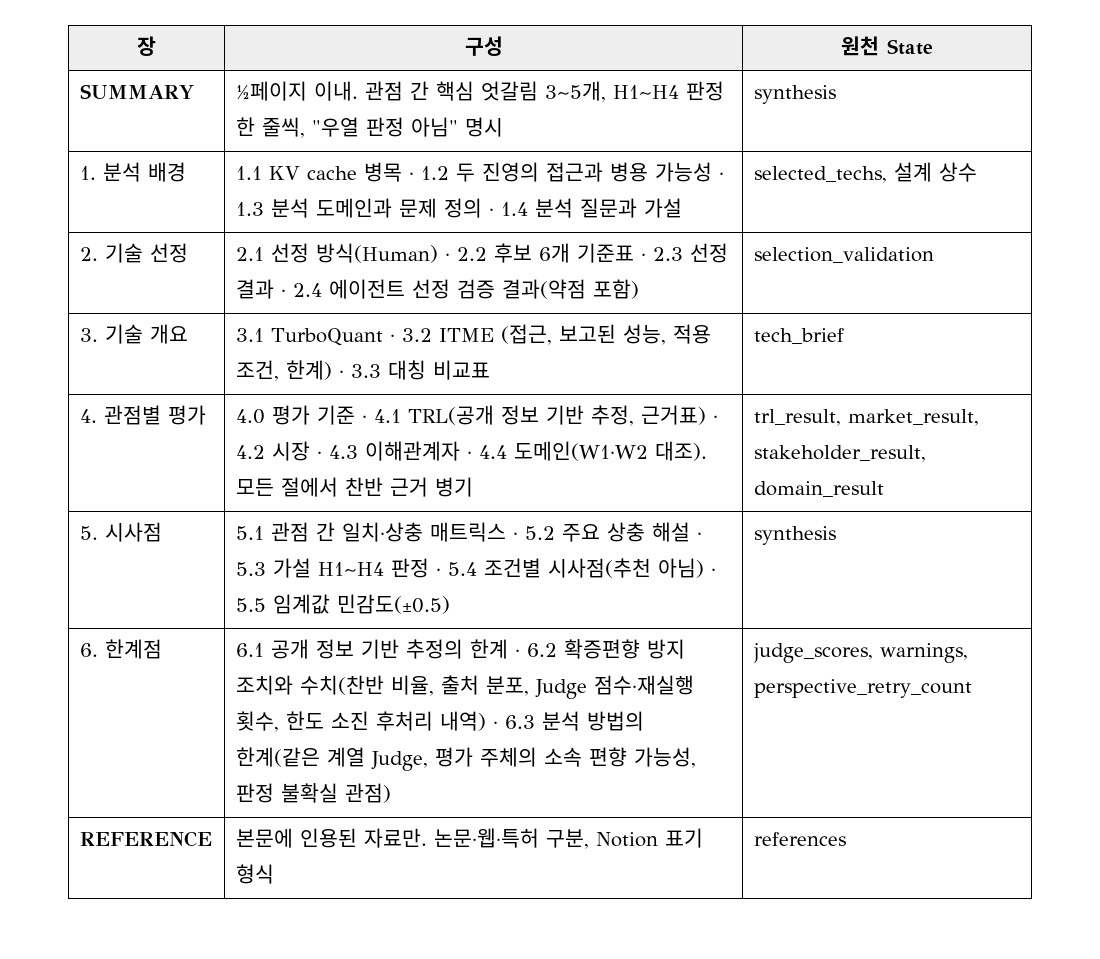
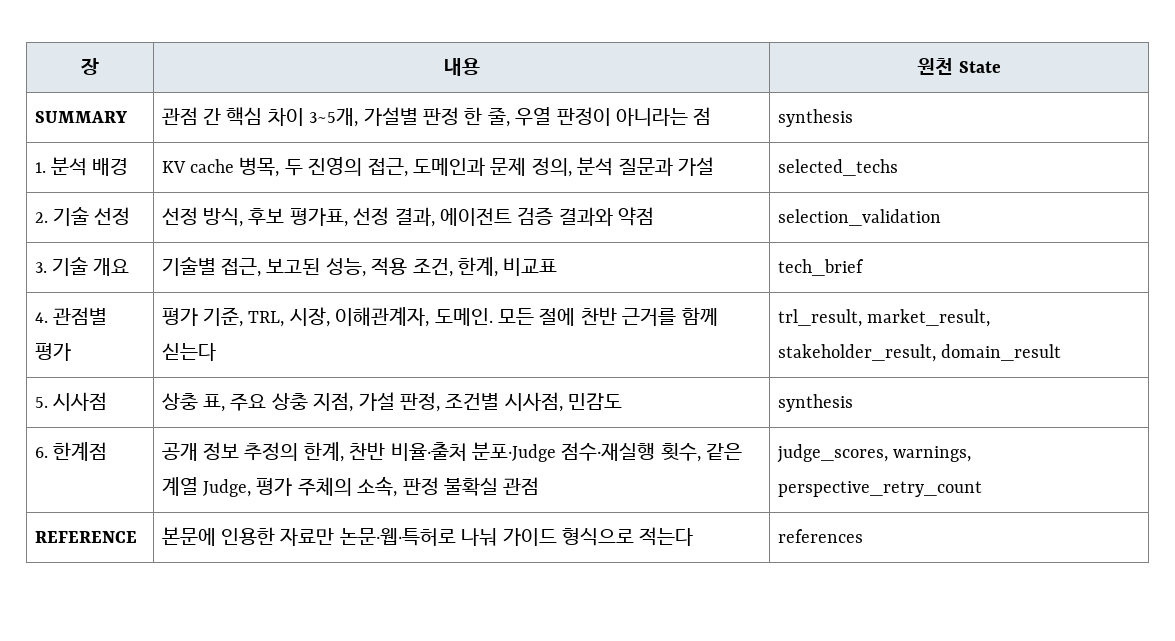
- 장 | 구성 | 원천 State
+ 장 | 내용 | 원천 State
- SUMMARY | ½페이지 이내. 관점 간 핵심 엇갈림 3~5개, H1~H4 판정 한 줄씩, "우열 판정 아님" 명시 | synthesis
+ SUMMARY | 관점 간 핵심 차이 3~5개, 가설별 판정 한 줄, 우열 판정이 아니라는 점 | synthesis
- 1. 분석 배경 | 1.1 KV cache 병목 · 1.2 두 진영의 접근과 병용 가능성 · 1.3 분석 도메인과 문제 정의 · 1.4 분석 질문과 가설 | selected_techs, 설계 상수
+ 1. 분석 배경 | KV cache 병목, 두 진영의 접근, 도메인과 문제 정의, 분석 질문과 가설 | selected_techs
- 2. 기술 선정 | 2.1 선정 방식(Human) · 2.2 후보 6개 기준표 · 2.3 선정 결과 · 2.4 에이전트 선정 검증 결과(약점 포함) | selection_validation
- 3. 기술 개요 | 3.1 TurboQuant · 3.2 ITME (접근, 보고된 성능, 적용 조건, 한계) · 3.3 대칭 비교표 | tech_brief
+ 2. 기술 선정 | 선정 방식, 후보 평가표, 선정 결과, 에이전트 검증 결과와 약점 | selection_validation
+ 3. 기술 개요 | 기술별 접근, 보고된 성능, 적용 조건, 한계, 비교표 | tech_brief
- 4. 관점별 평가 | 4.0 평가 기준 · 4.1 TRL(공개 정보 기반 추정, 근거표) · 4.2 시장 · 4.3 이해관계자 · 4.4 도메인(W1·W2 대조). 모든 절에서 찬반 근거 병기 | trl_result, market_result, stakeholder_result, domain_result
+ 4. 관점별 평가 | 평가 기준, TRL, 시장, 이해관계자, 도메인. 모든 절에 찬반 근거를 함께 싣는다 | trl_result, market_result, stakeholder_result, domain_result
- 5. 시사점 | 5.1 관점 간 일치·상충 매트릭스 · 5.2 주요 상충 해설 · 5.3 가설 H1~H4 판정 · 5.4 조건별 시사점(추천 아님) · 5.5 임계값 민감도(±0.5) | synthesis
+ 5. 시사점 | 상충 표, 주요 상충 지점, 가설 판정, 조건별 시사점, 민감도 | synthesis
- 6.1 공개 정보 기반 추정의 한계 · 6.2 확증편향 방지 조치와 수치(찬반 비율, 출처 분포, Judge 점수·재실행 횟수, 한도 소진 후처리 내역) · 6.3 분석 방법의 한계(같은 계열 Judge, 평가 주체의 소속 편향 가능성, 판정 불확실 관점)
+ 공개 정보 추정의 한계, 찬반 비율·출처 분포·Judge 점수·재실행 횟수, 같은 계열 Judge, 평가 주체의 소속, 판정 불확실 관점
- REFERENCE | 본문에 인용된 자료만. 논문·웹·특허 구분, Notion 표기 형식 | references
+ REFERENCE | 본문에 인용한 자료만 논문·웹·특허로 나눠 가이드 형식으로 적는다 | references

